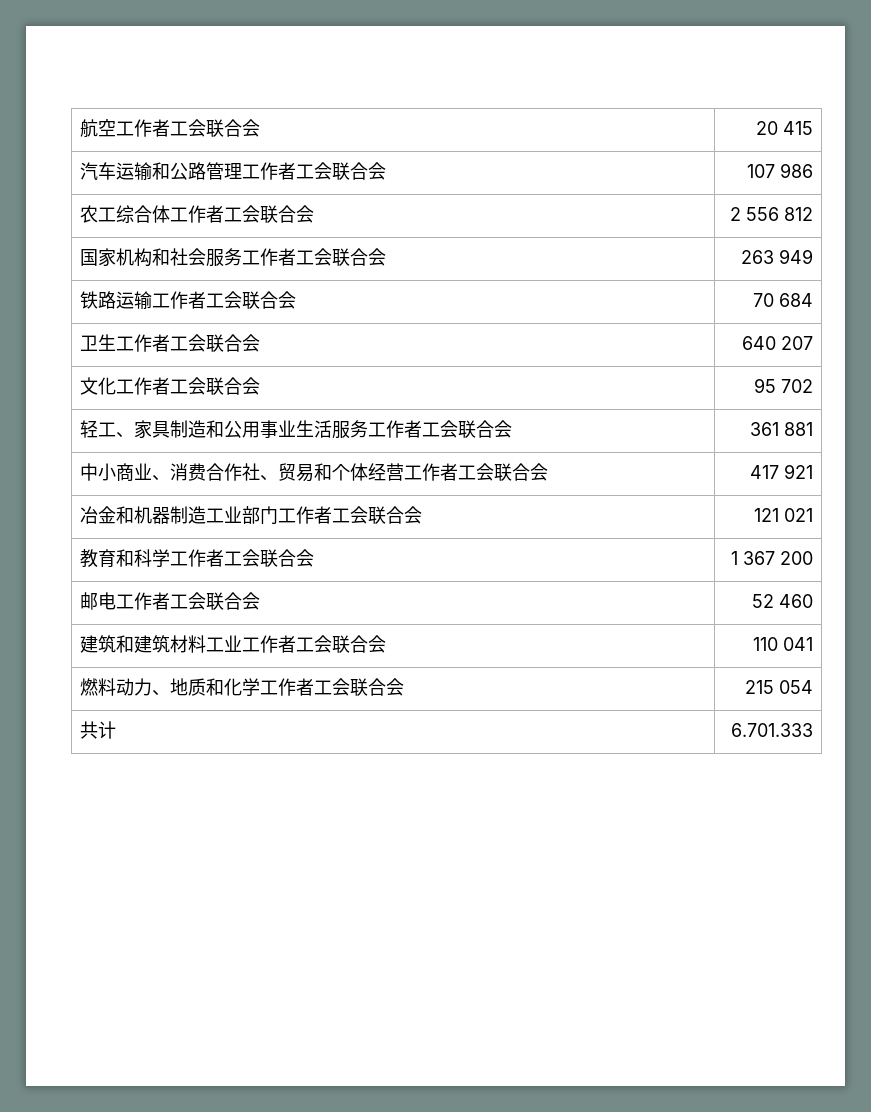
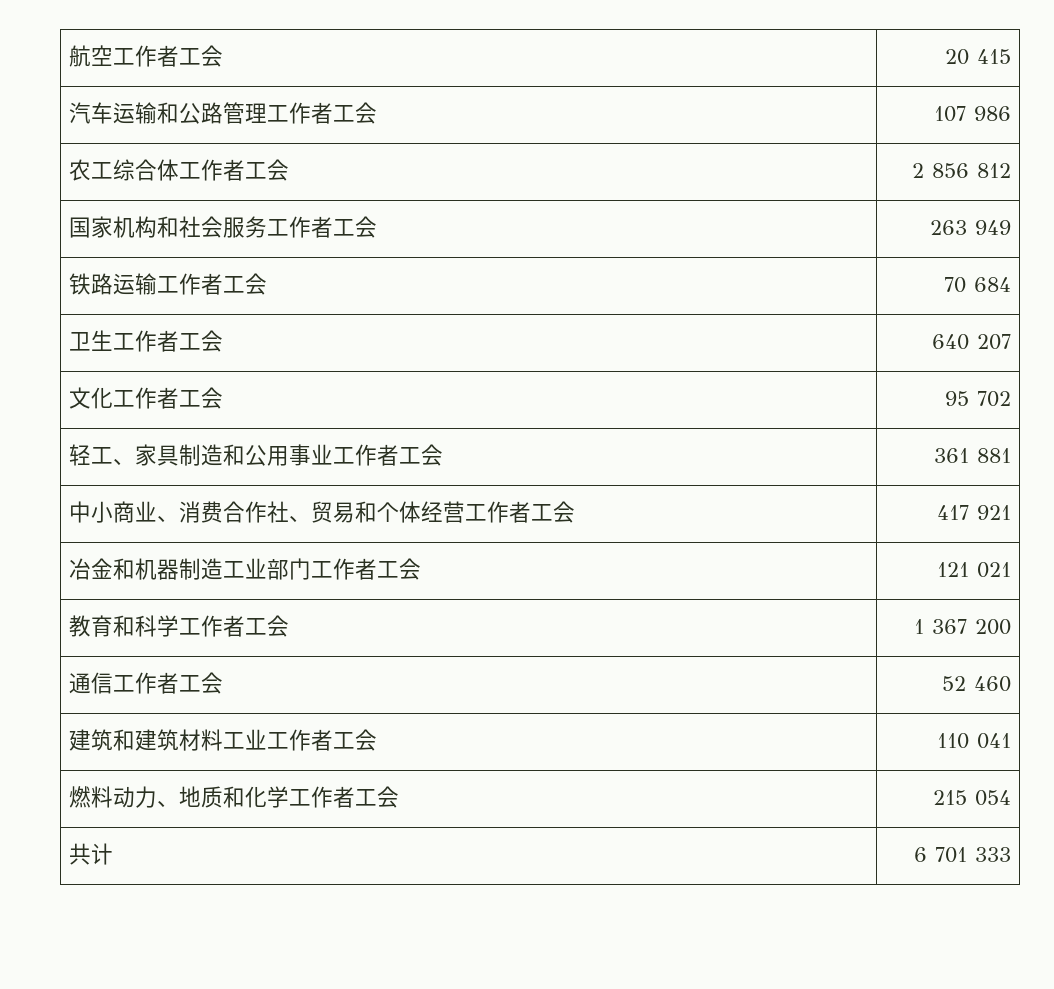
- 航空工作者工会联合会 | 20 415
+ 航空工作者工会 | 20 415
- 汽车运输和公路管理工作者工会联合会 | 107 986
+ 汽车运输和公路管理工作者工会 | 107 986
- 农工综合体工作者工会联合会 | 2 556 812
+ 农工综合体工作者工会 | 2 856 812
- 国家机构和社会服务工作者工会联合会 | 263 949
+ 国家机构和社会服务工作者工会 | 263 949
- 铁路运输工作者工会联合会 | 70 684
+ 铁路运输工作者工会 | 70 684
- 卫生工作者工会联合会 | 640 207
+ 卫生工作者工会 | 640 207
- 文化工作者工会联合会 | 95 702
+ 文化工作者工会 | 95 702
- 轻工、家具制造和公用事业生活服务工作者工会联合会 | 361 881
+ 轻工、家具制造和公用事业工作者工会 | 361 881
- 中小商业、消费合作社、贸易和个体经营工作者工会联合会 | 417 921
+ 中小商业、消费合作社、贸易和个体经营工作者工会 | 417 921
- 冶金和机器制造工业部门工作者工会联合会 | 121 021
+ 冶金和机器制造工业部门工作者工会 | 121 021
- 教育和科学工作者工会联合会 | 1 367 200
+ 教育和科学工作者工会 | 1 367 200
- 邮电工作者工会联合会 | 52 460
+ 通信工作者工会 | 52 460
- 建筑和建筑材料工业工作者工会联合会 | 110 041
+ 建筑和建筑材料工业工作者工会 | 110 041
- 燃料动力、地质和化学工作者工会联合会 | 215 054
+ 燃料动力、地质和化学工作者工会 | 215 054
- 共计 | 6.701.333
+ 共计 | 6 701 333

